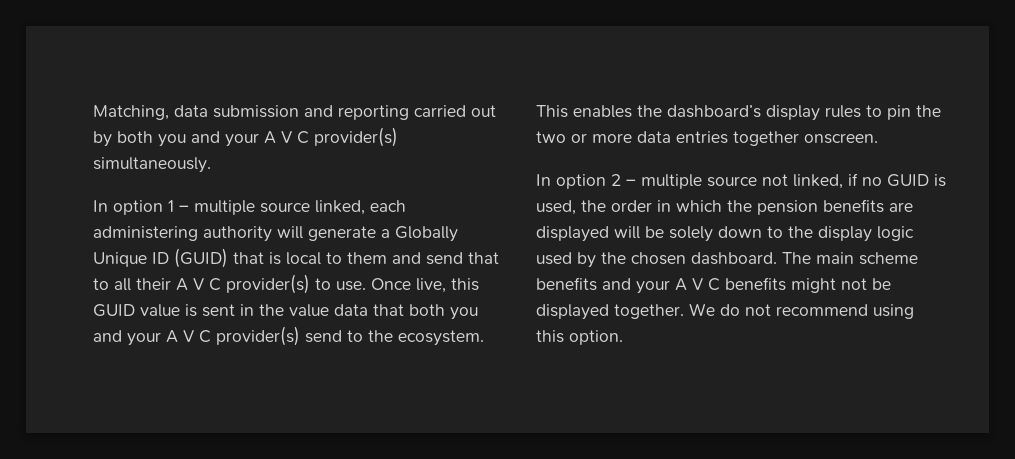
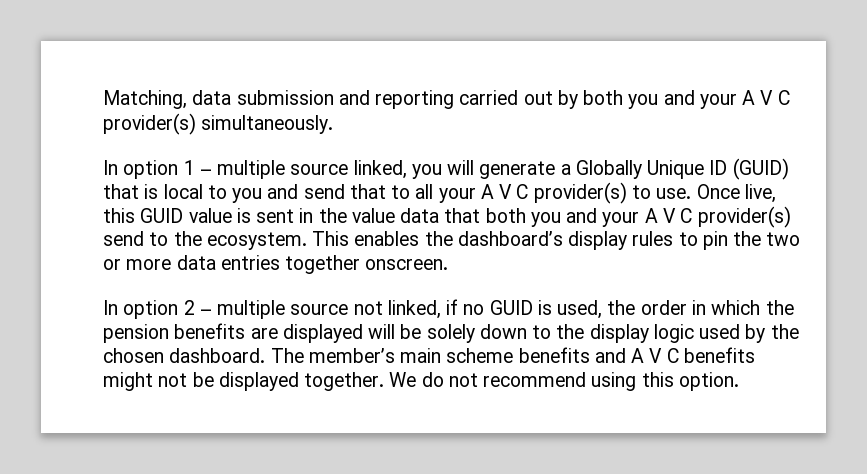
- In option 1 – multiple source linked, each administering authority will generate a Globally Unique ID (GUID) that is local to them and send that to all their A V C provider(s) to use.
+ In option 1 – multiple source linked, you will generate a Globally Unique ID (GUID) that is local to you and send that to all your A V C provider(s) to use.
- The main scheme benefits and your A V C benefits might not be displayed together.
+ The member’s main scheme benefits and A V C benefits might not be displayed together.

